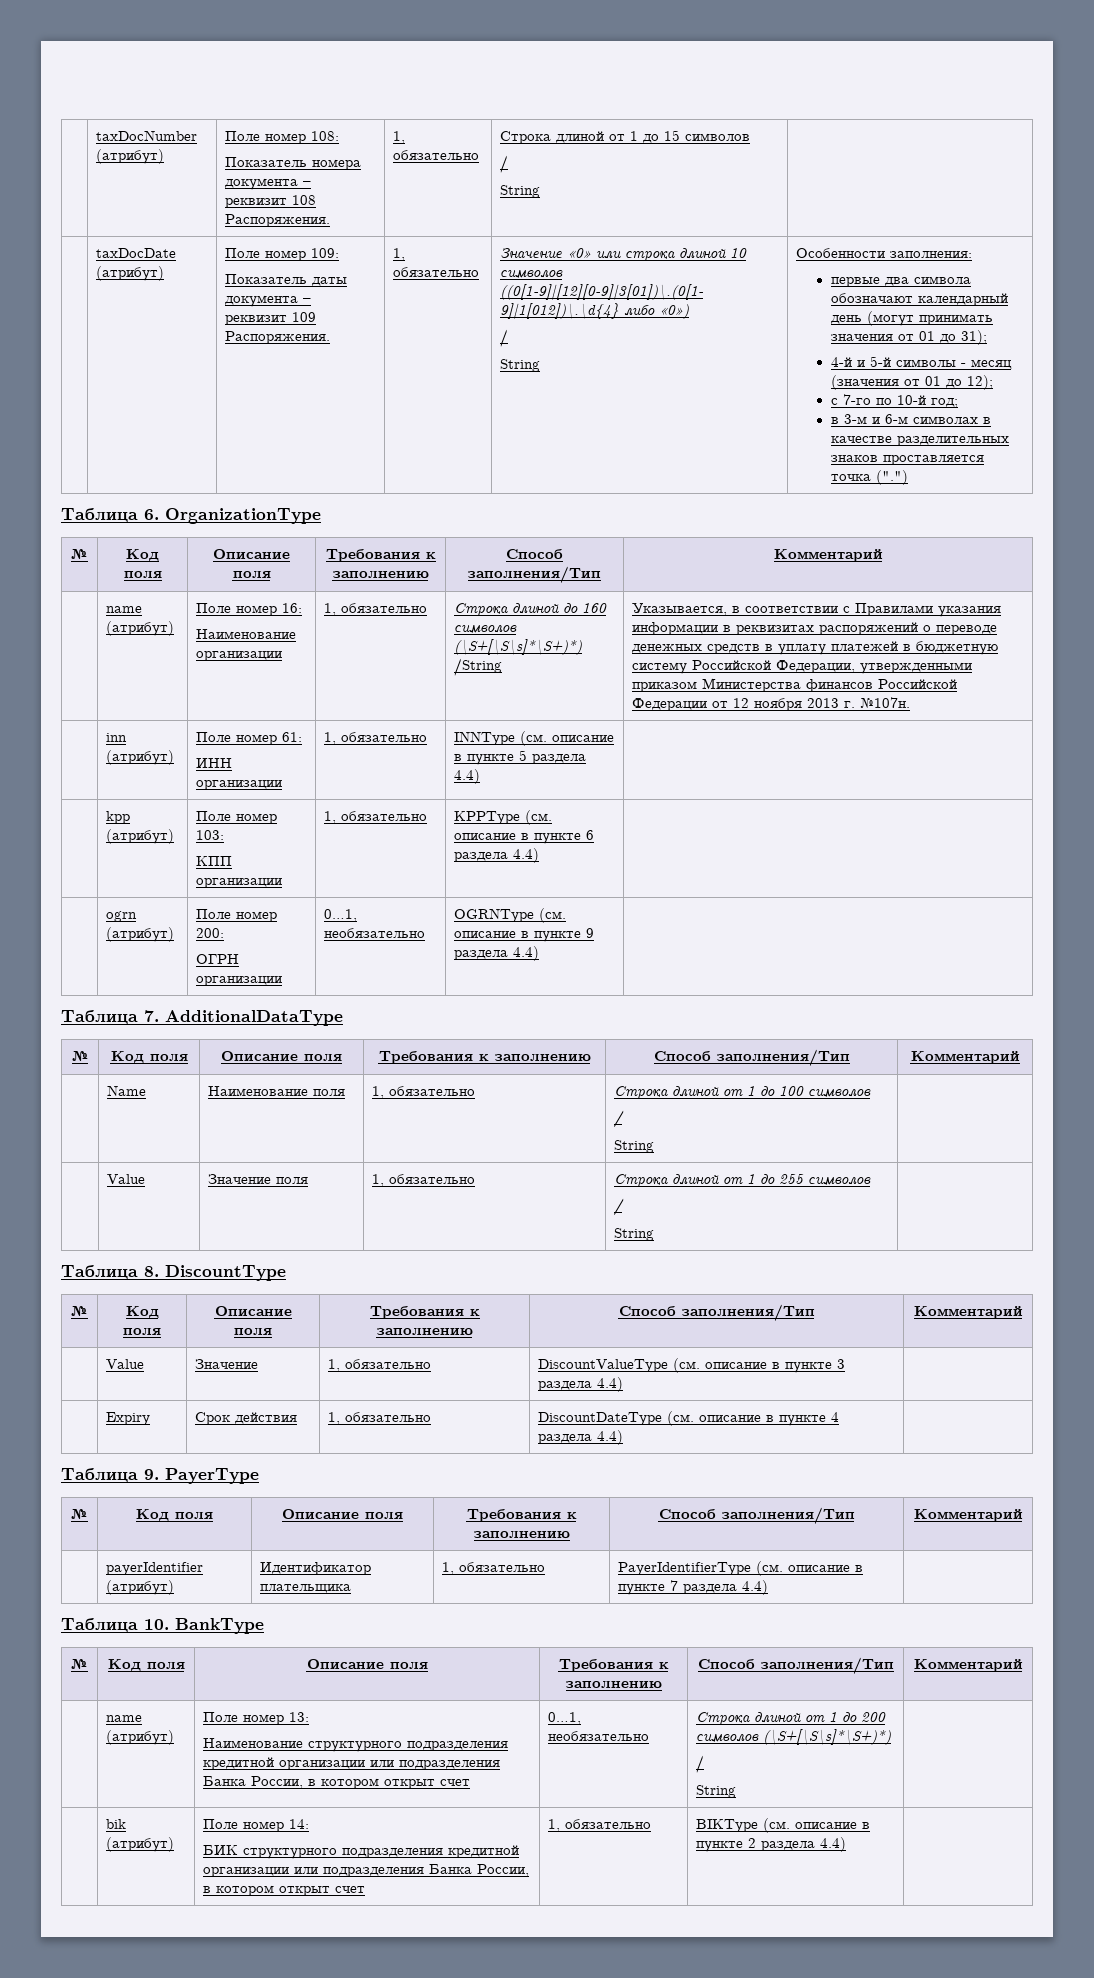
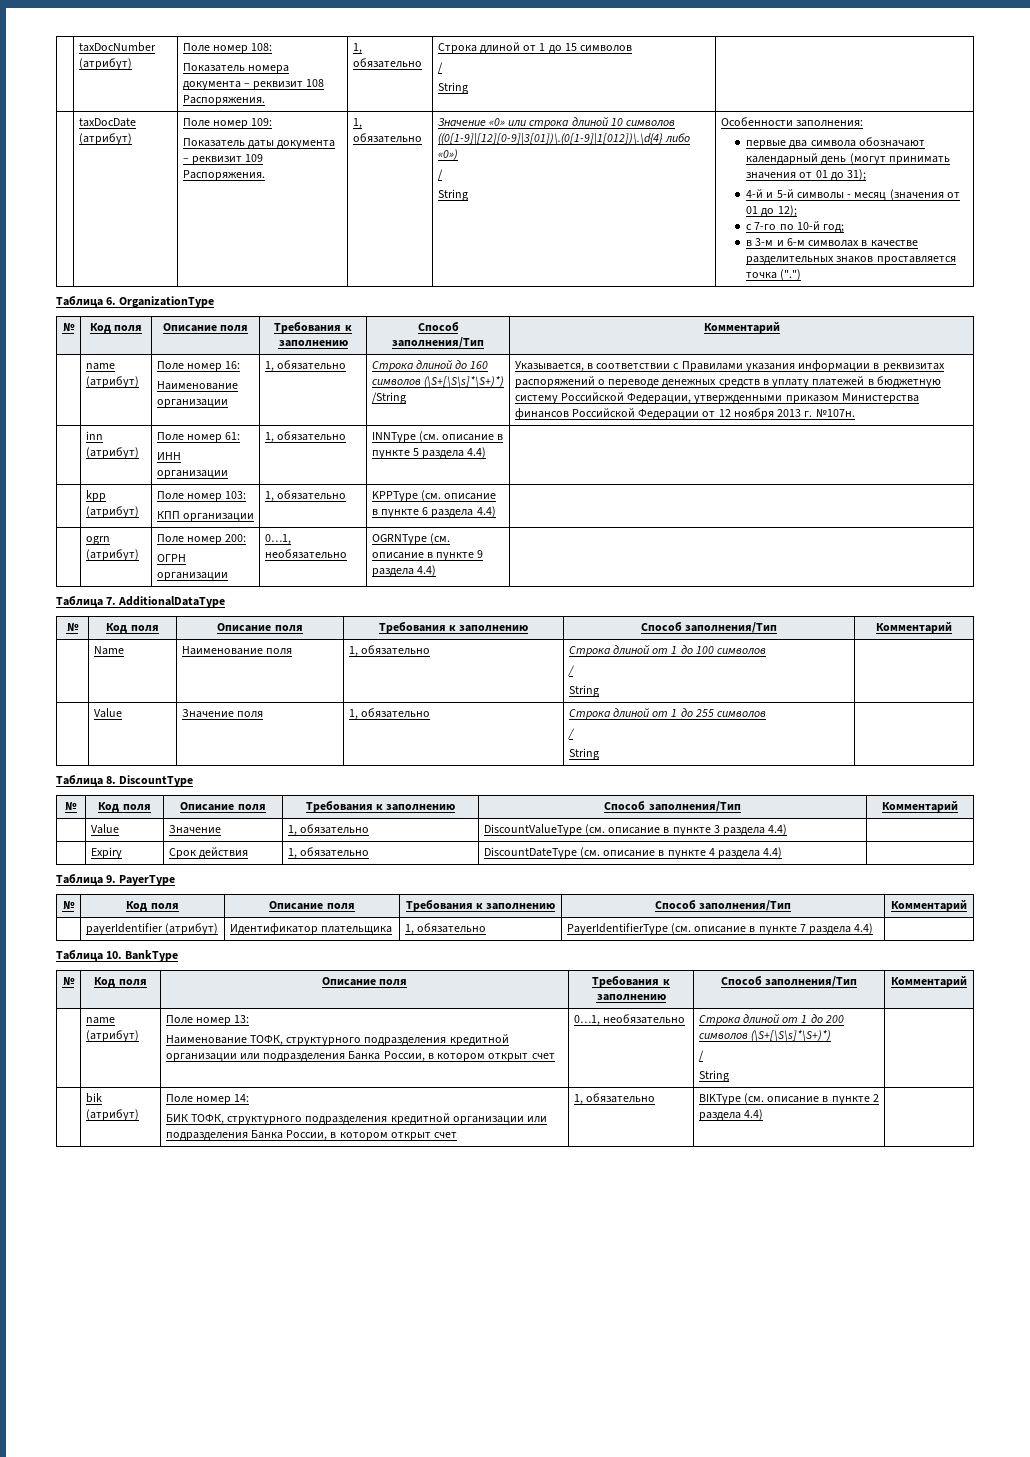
  | name (атрибут) | Поле номер 13:
- Наименование структурного подразделения кредитной организации или подразделения Банка России, в котором открыт счет | 0…1, необязательно | Строка длиной от 1 до 200 символов (\S+[\S\s]*\S+)*)
+ Наименование ТОФК, структурного подразделения кредитной организации или подразделения Банка России, в котором открыт счет | 0…1, необязательно | Строка длиной от 1 до 200 символов (\S+[\S\s]*\S+)*)
  | bik (атрибут) | Поле номер 14:
- БИК структурного подразделения кредитной организации или подразделения Банка России, в котором открыт счет | 1, обязательно | BIKType (см. описание в пункте 2 раздела 4.4) |
+ БИК ТОФК, структурного подразделения кредитной организации или подразделения Банка России, в котором открыт счет | 1, обязательно | BIKType (см. описание в пункте 2 раздела 4.4) |

